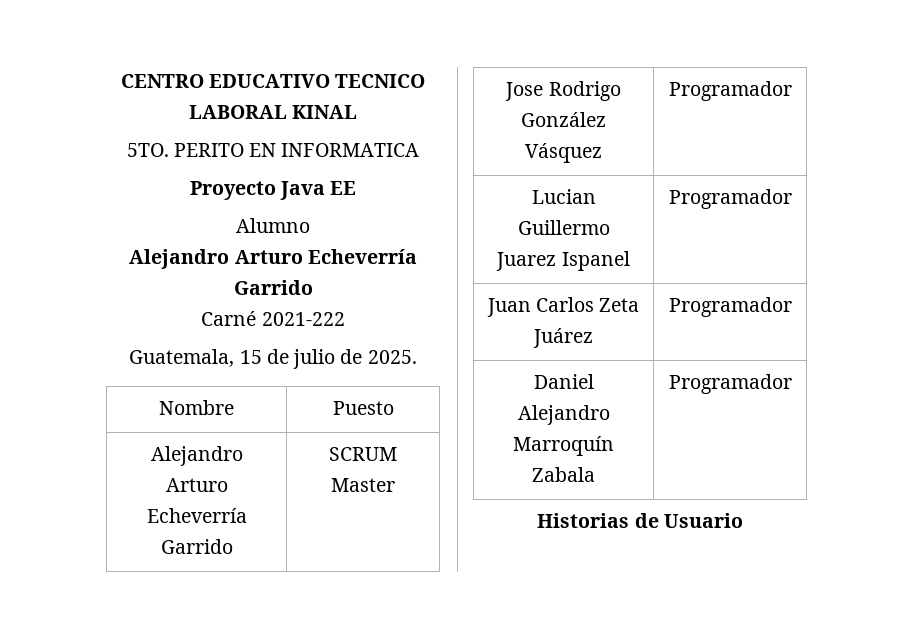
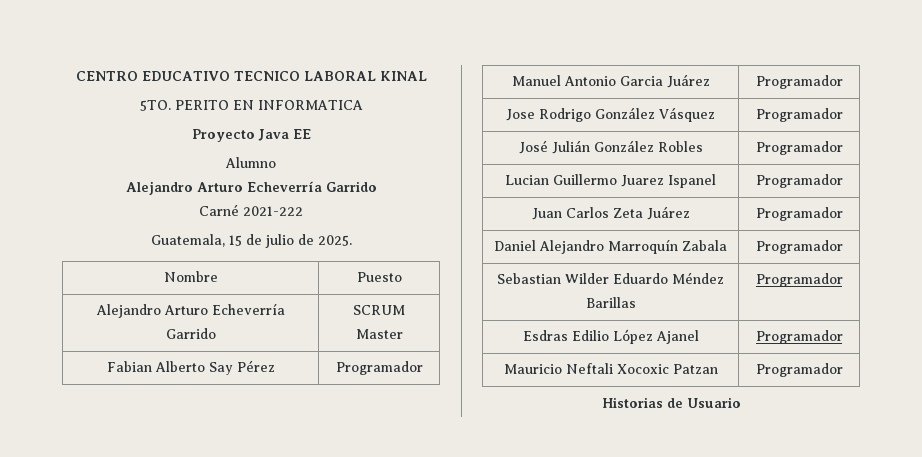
+ Fabian Alberto Say Pérez | Programador
+ Manuel Antonio Garcia Juárez | Programador
+ José Julián González Robles | Programador
+ Sebastian Wilder Eduardo Méndez Barillas | Programador
+ Esdras Edilio López Ajanel | Programador
+ Mauricio Neftali Xocoxic Patzan | Programador

